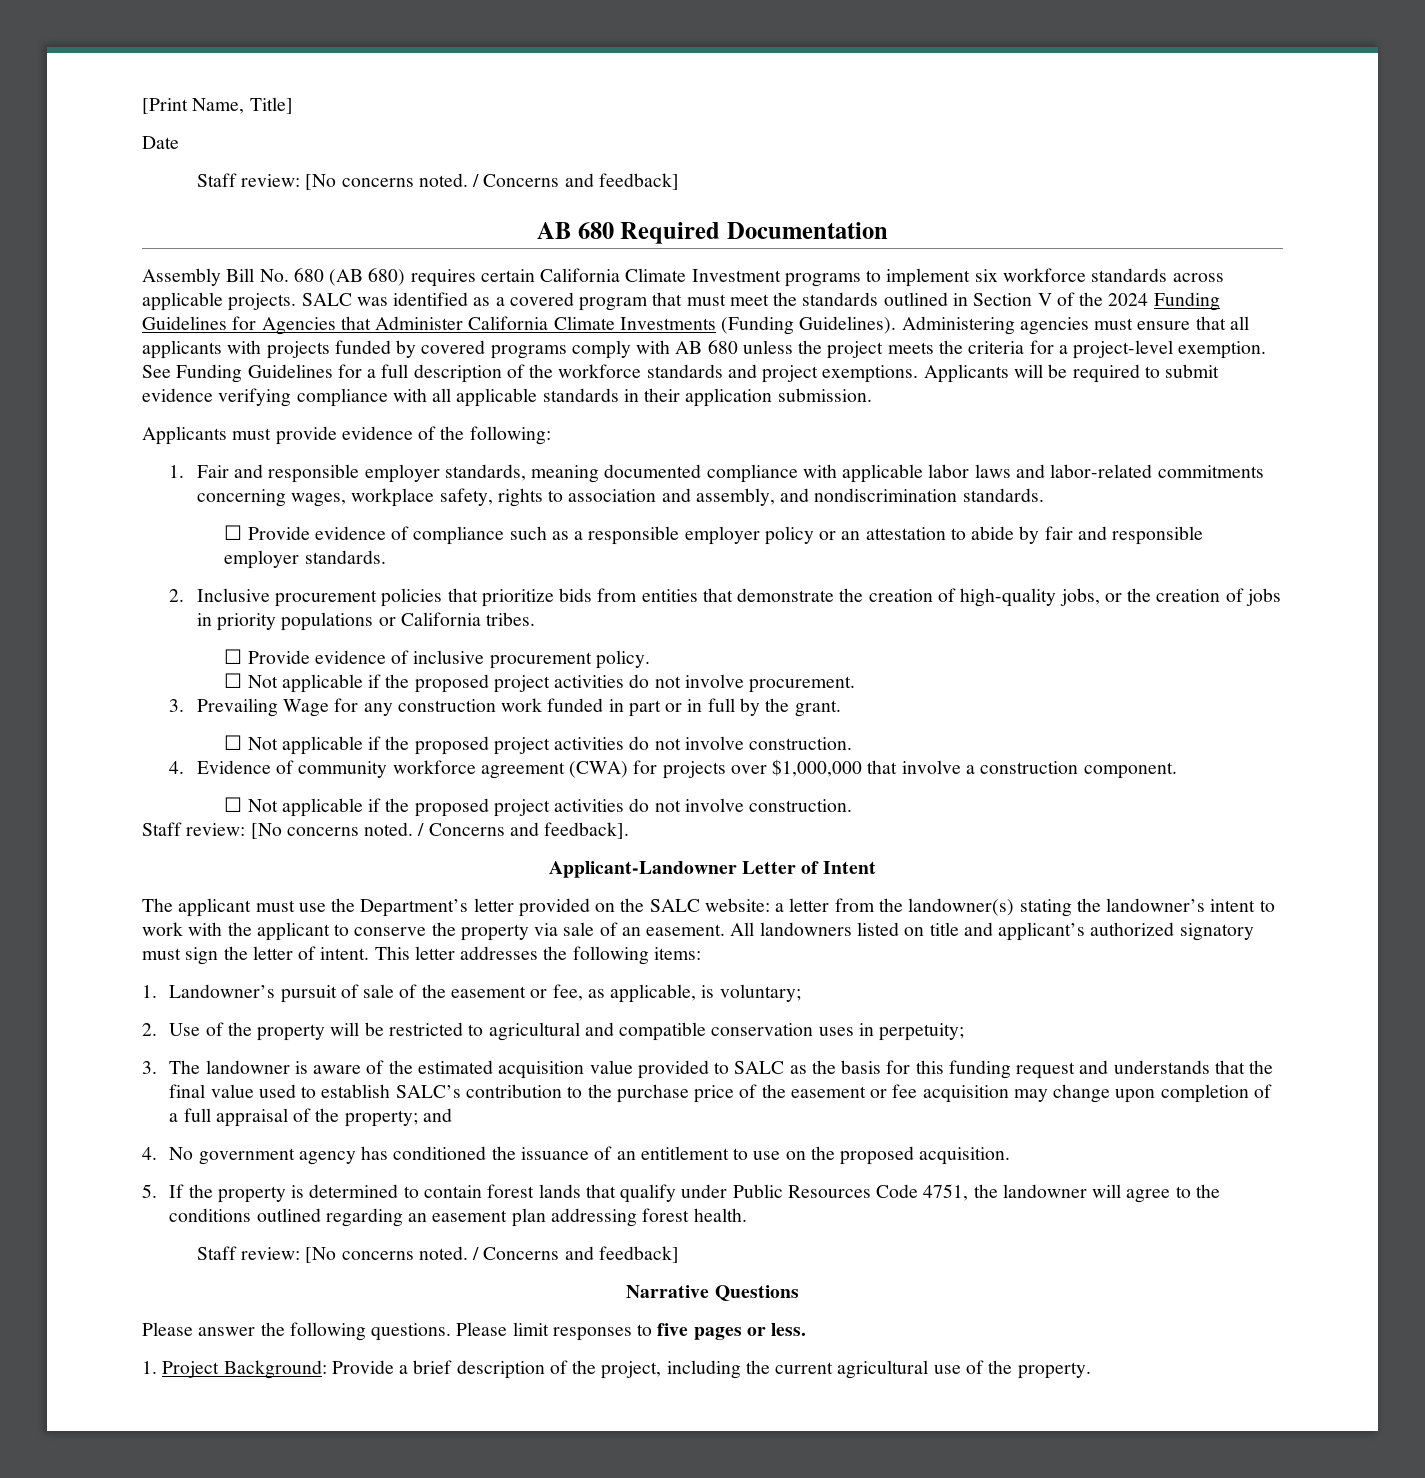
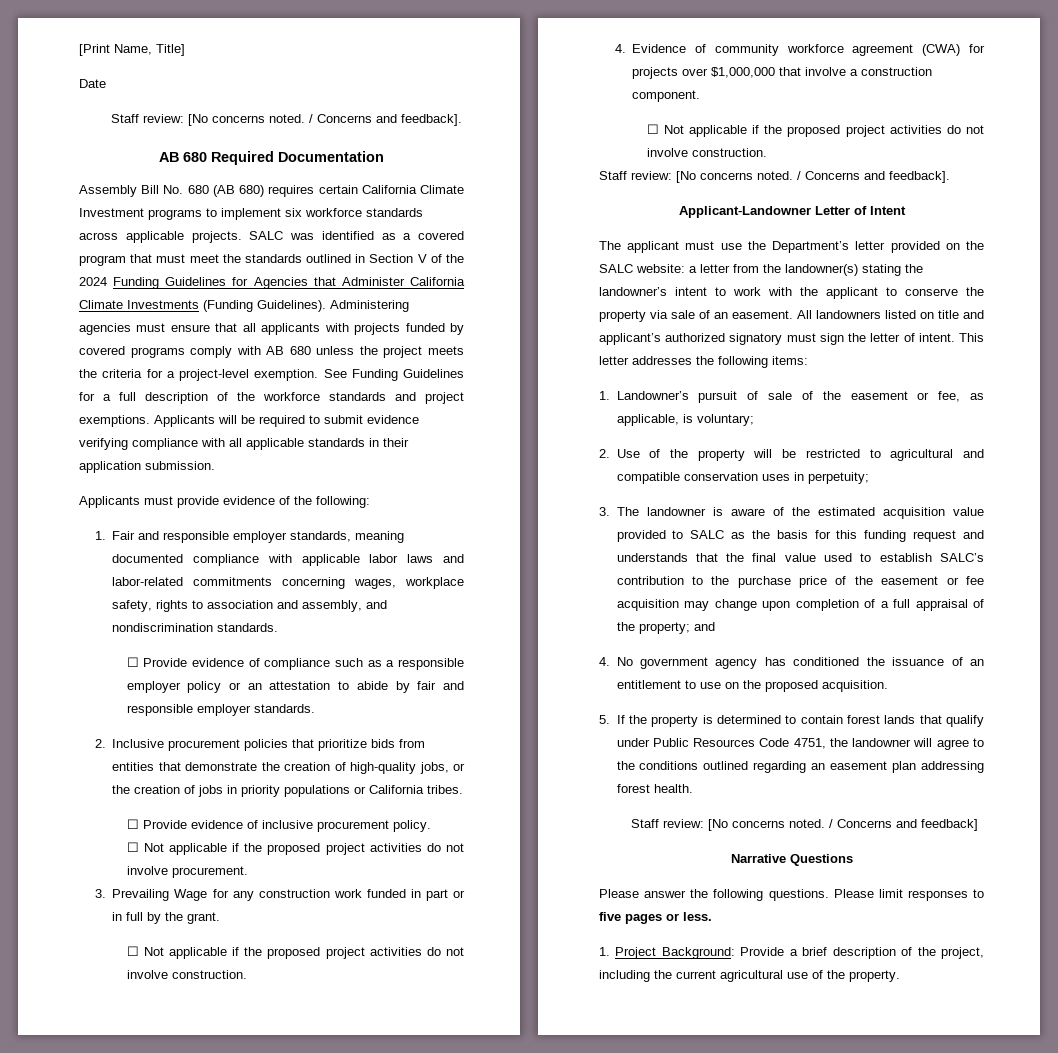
  Date
- Staff review: [No concerns noted. / Concerns and feedback]
+ Staff review: [No concerns noted. / Concerns and feedback].

